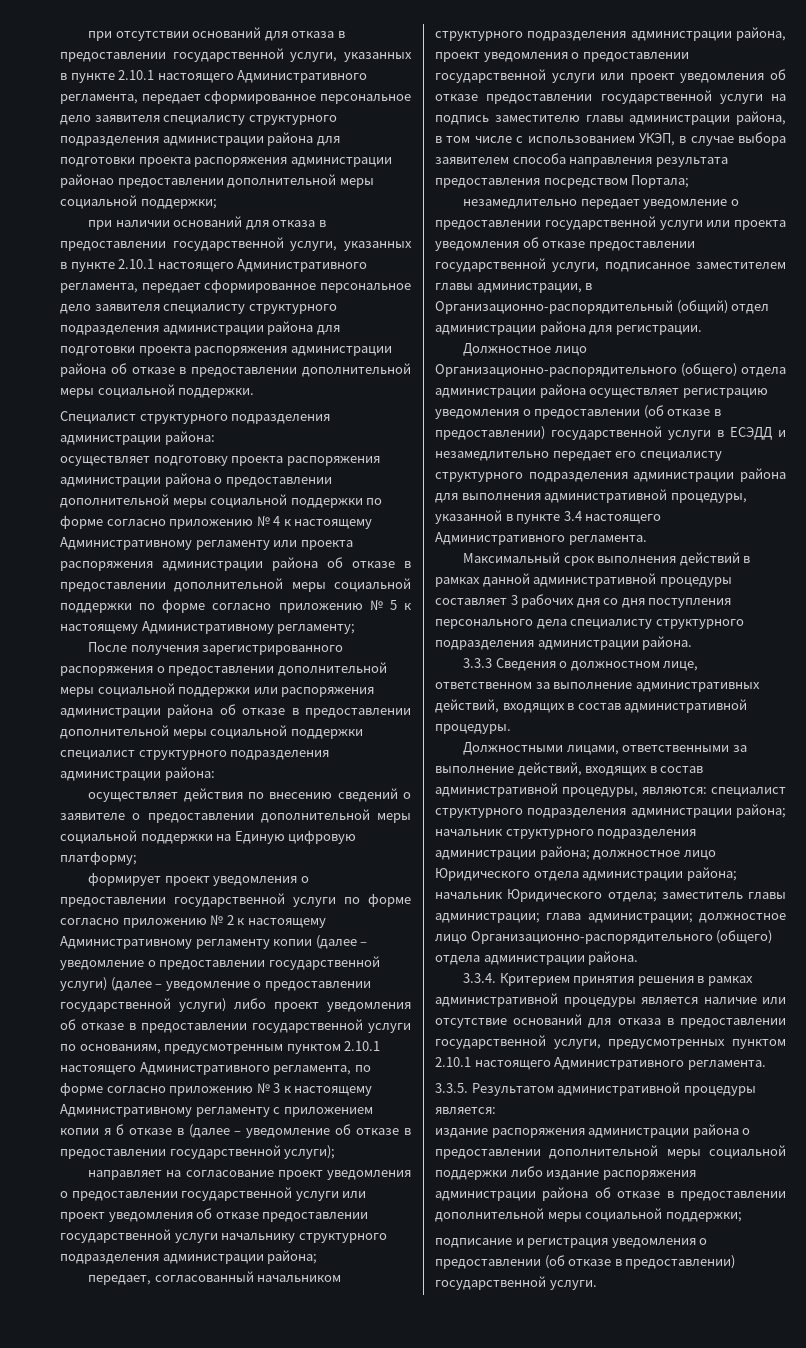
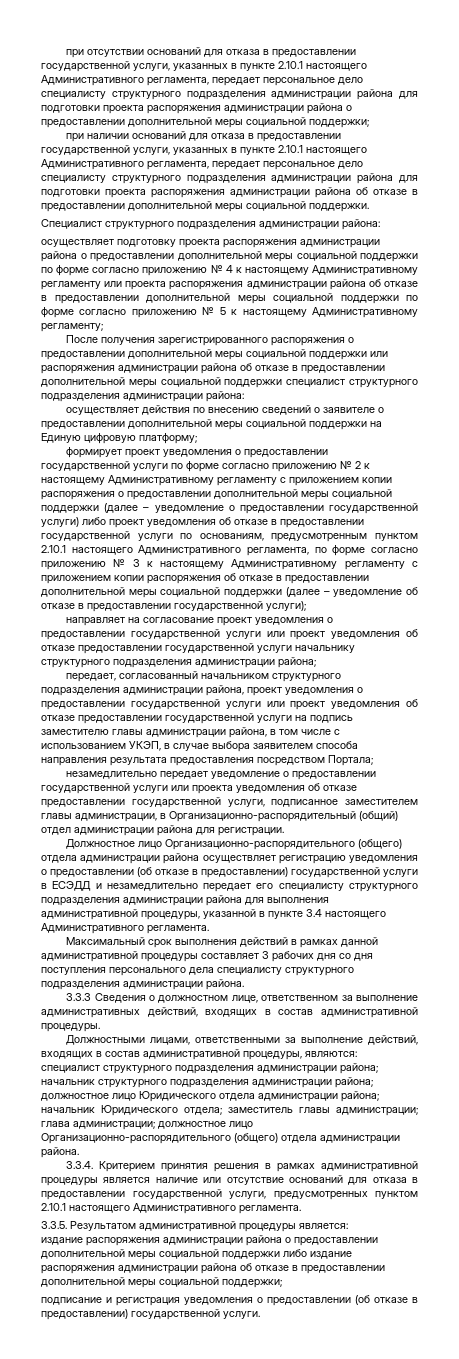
- при отсутствии оснований для отказа в предоставлении государственной услуги, указанных в пункте 2.10.1 настоящего Административного регламента, передает сформированное персональное дело заявителя специалисту структурного подразделения администрации района для подготовки проекта распоряжения администрации районао предоставлении дополнительной меры социальной поддержки;
+ при отсутствии оснований для отказа в предоставлении государственной услуги, указанных в пункте 2.10.1 настоящего Административного регламента, передает персональное дело специалисту структурного подразделения администрации района для подготовки проекта распоряжения администрации района о предоставлении дополнительной меры социальной поддержки;
- при наличии оснований для отказа в предоставлении государственной услуги, указанных в пункте 2.10.1 настоящего Административного регламента, передает сформированное персональное дело заявителя специалисту структурного подразделения администрации района для подготовки проекта распоряжения администрации района об отказе в предоставлении дополнительной меры социальной поддержки.
+ при наличии оснований для отказа в предоставлении государственной услуги, указанных в пункте 2.10.1 настоящего Административного регламента, передает персональное дело специалисту структурного подразделения администрации района для подготовки проекта распоряжения администрации района об отказе в предоставлении дополнительной меры социальной поддержки.
- формирует проект уведомления о предоставлении государственной услуги по форме согласно приложению № 2 к настоящему Административному регламенту копии (далее – уведомление о предоставлении государственной услуги) (далее – уведомление о предоставлении государственной услуги) либо проект уведомления об отказе в предоставлении государственной услуги по основаниям, предусмотренным пунктом 2.10.1 настоящего Административного регламента, по форме согласно приложению № 3 к настоящему Административному регламенту с приложением копии я б отказе в (далее – уведомление об отказе в предоставлении государственной услуги);
+ формирует проект уведомления о предоставлении государственной услуги по форме согласно приложению № 2 к настоящему Административному регламенту с приложением копии распоряжения о предоставлении дополнительной меры социальной поддержки (далее – уведомление о предоставлении государственной услуги) либо проект уведомления об отказе в предоставлении государственной услуги по основаниям, предусмотренным пунктом 2.10.1 настоящего Административного регламента, по форме согласно приложению № 3 к настоящему Административному регламенту с приложением копии распоряжения об отказе в предоставлении дополнительной меры социальной поддержки (далее – уведомление об отказе в предоставлении государственной услуги);

